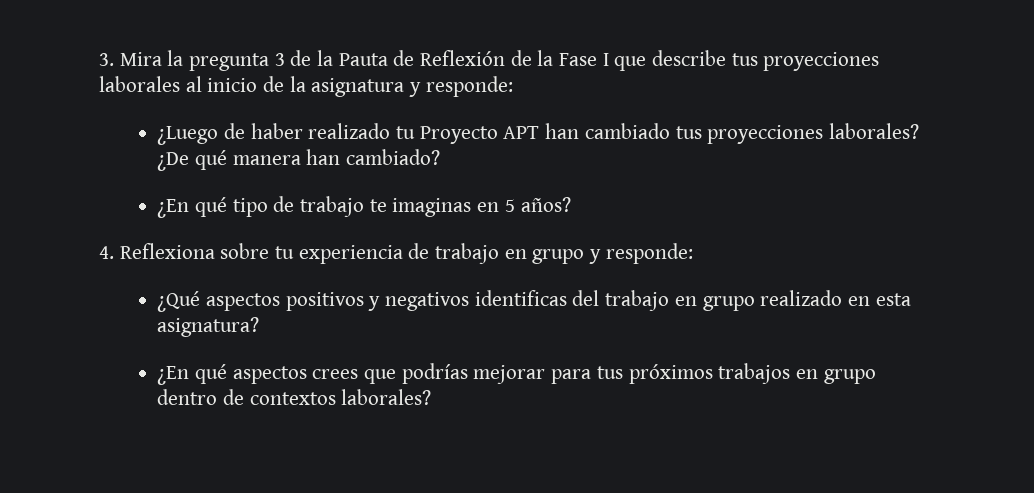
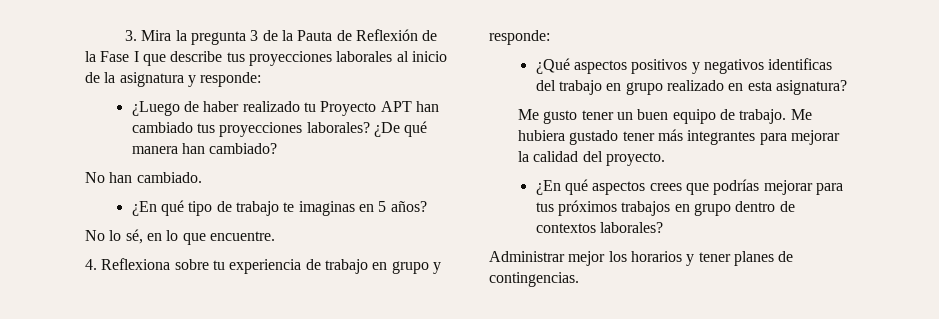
+ No han cambiado.
+ No lo sé, en lo que encuentre.
+ Me gusto tener un buen equipo de trabajo. Me hubiera gustado tener más integrantes para mejorar la calidad del proyecto.
+ Administrar mejor los horarios y tener planes de contingencias.

